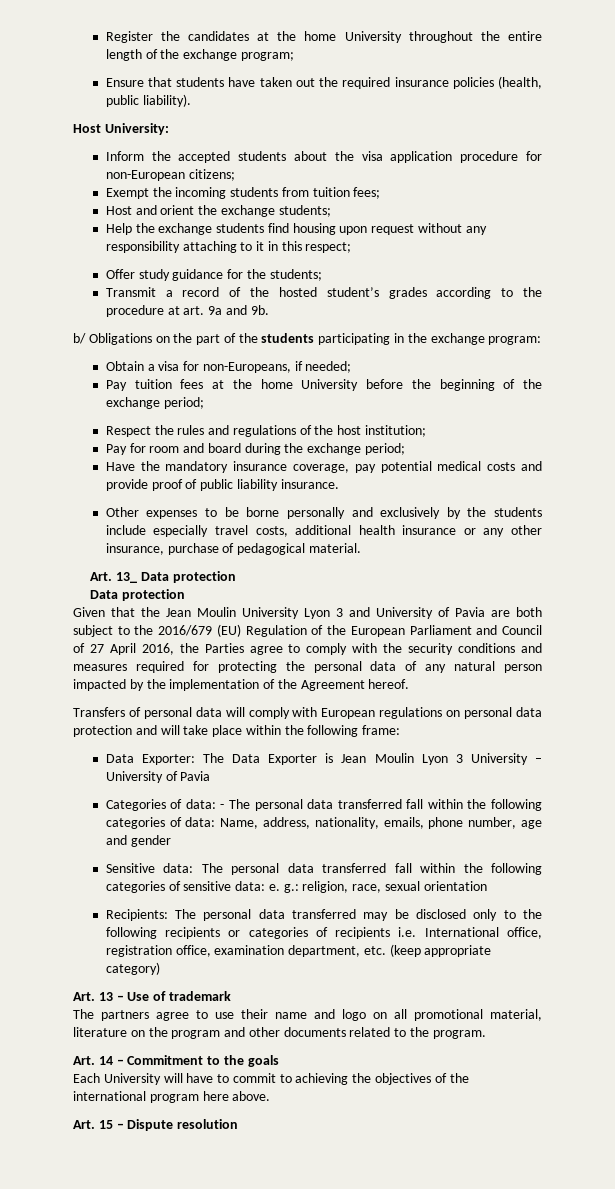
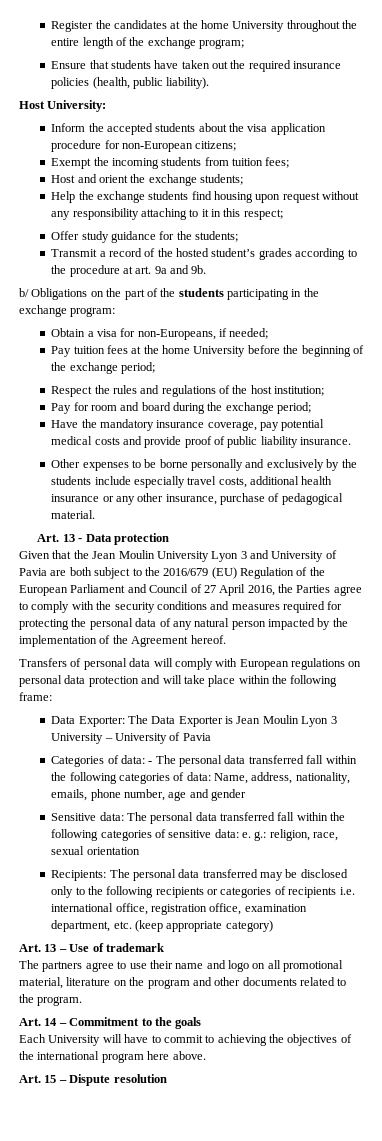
- Art. 13_ Data protection
- Data protection
+ Art. 13 - Data protection
- Recipients: The personal data transferred may be disclosed only to the following recipients or categories of recipients i.e. International office, registration office, examination department, etc. (keep appropriate category)
+ Recipients: The personal data transferred may be disclosed only to the following recipients or categories of recipients i.e. international office, registration office, examination department, etc. (keep appropriate category)

